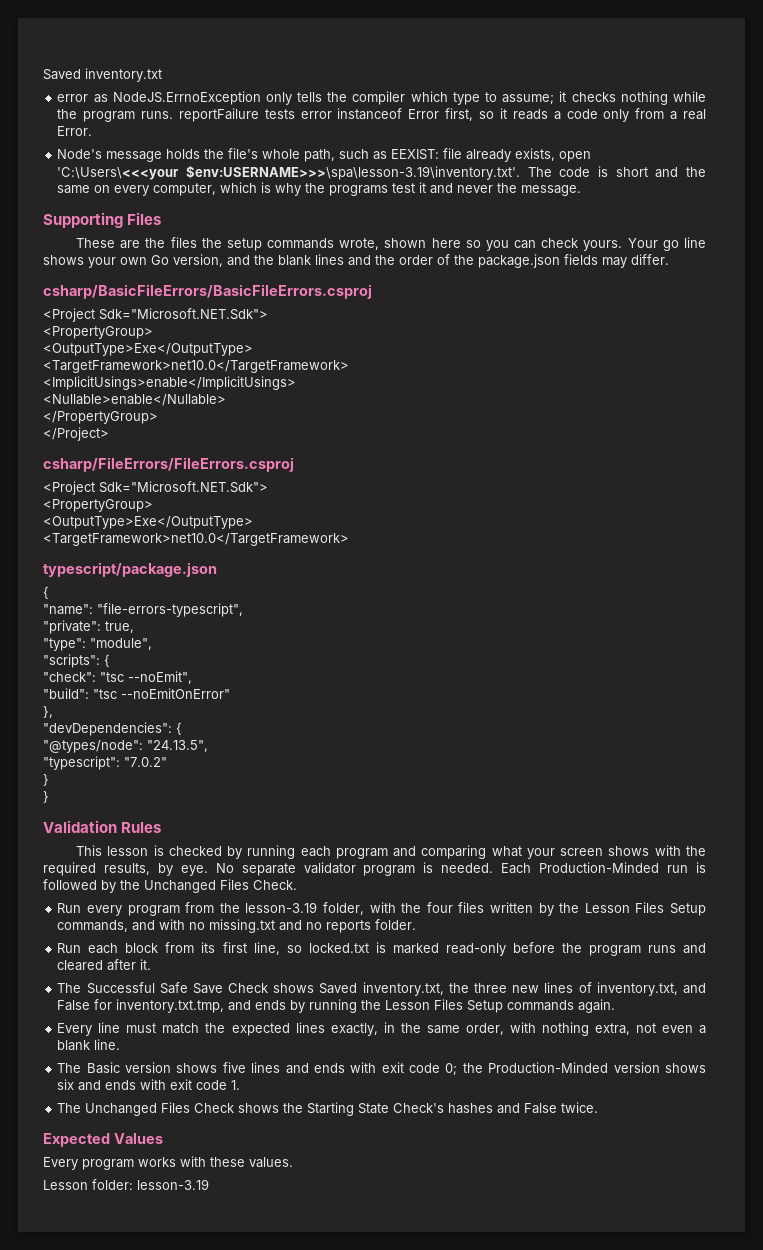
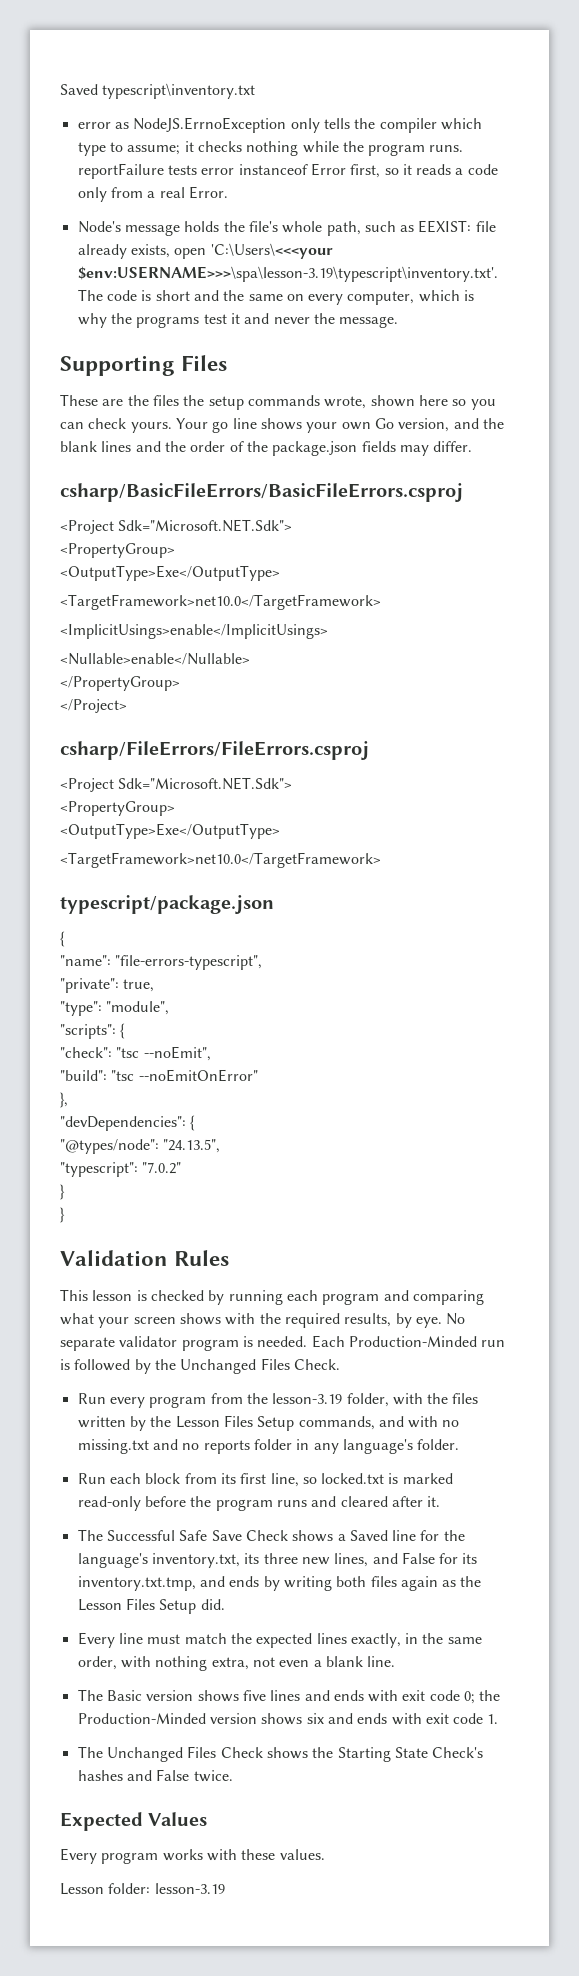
- Saved inventory.txt
+ Saved typescript\inventory.txt
- Node's message holds the file's whole path, such as EEXIST: file already exists, open 'C:\Users\<<<your $env:USERNAME>>>\spa\lesson-3.19\inventory.txt'. The code is short and the same on every computer, which is why the programs test it and never the message.
+ Node's message holds the file's whole path, such as EEXIST: file already exists, open 'C:\Users\<<<your $env:USERNAME>>>\spa\lesson-3.19\typescript\inventory.txt'. The code is short and the same on every computer, which is why the programs test it and never the message.
- Run every program from the lesson-3.19 folder, with the four files written by the Lesson Files Setup commands, and with no missing.txt and no reports folder.
+ Run every program from the lesson-3.19 folder, with the files written by the Lesson Files Setup commands, and with no missing.txt and no reports folder in any language's folder.
- The Successful Safe Save Check shows Saved inventory.txt, the three new lines of inventory.txt, and False for inventory.txt.tmp, and ends by running the Lesson Files Setup commands again.
+ The Successful Safe Save Check shows a Saved line for the language's inventory.txt, its three new lines, and False for its inventory.txt.tmp, and ends by writing both files again as the Lesson Files Setup did.

